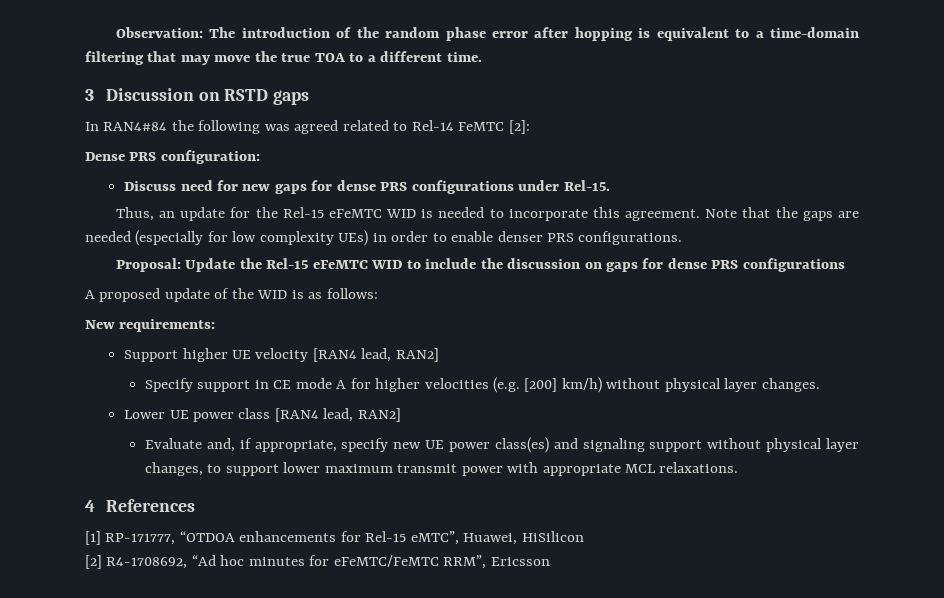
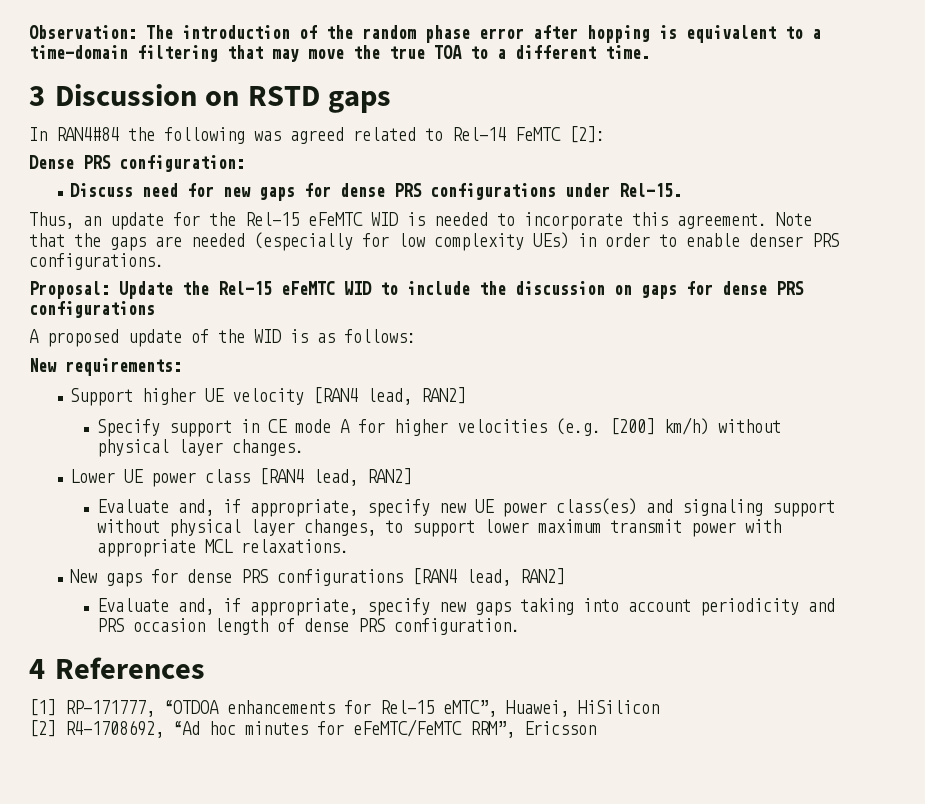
+ New gaps for dense PRS configurations [RAN4 lead, RAN2]
+ Evaluate and, if appropriate, specify new gaps taking into account periodicity and PRS occasion length of dense PRS configuration.

